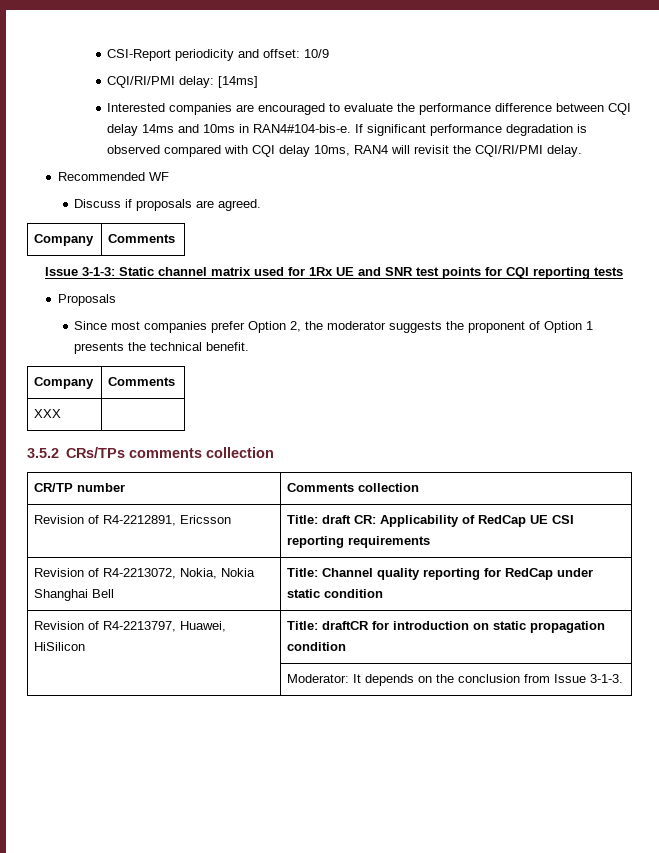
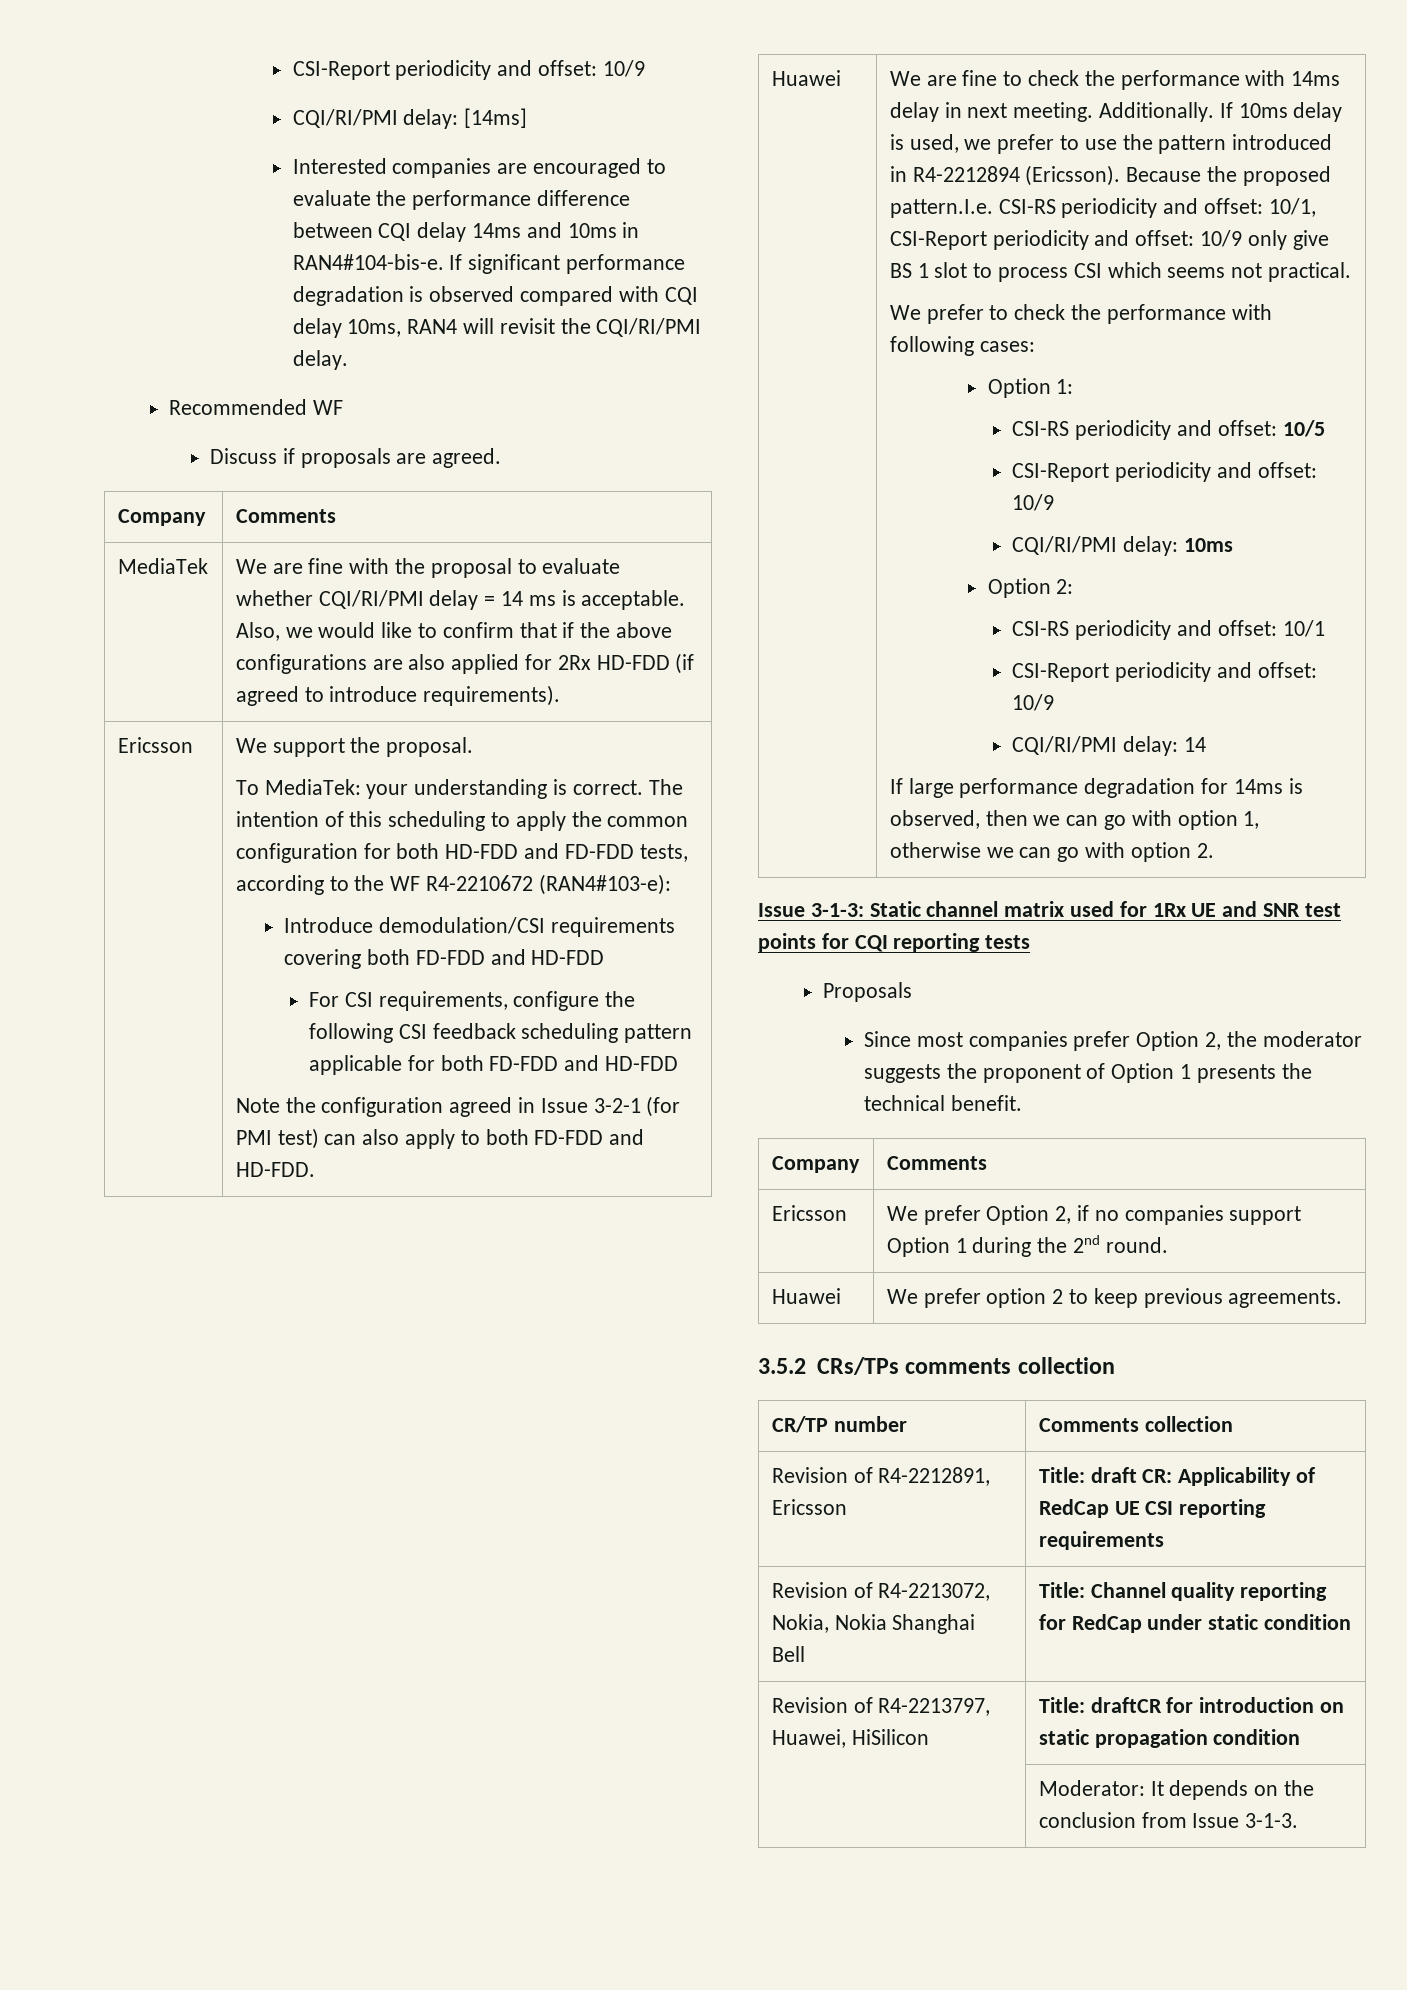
+ MediaTek | We are fine with the proposal to evaluate whether CQI/RI/PMI delay = 14 ms is acceptable. Also, we would like to confirm that if the above configurations are also applied for 2Rx HD-FDD (if agreed to introduce requirements).
+ Ericsson | We support the proposal.
+ To MediaTek: your understanding is correct. The intention of this scheduling to apply the common configuration for both HD-FDD and FD-FDD tests, according to the WF R4-2210672 (RAN4#103-e):
+ Introduce demodulation/CSI requirements covering both FD-FDD and HD-FDD
+ For CSI requirements, configure the following CSI feedback scheduling pattern applicable for both FD-FDD and HD-FDD
+ Note the configuration agreed in Issue 3-2-1 (for PMI test) can also apply to both FD-FDD and HD-FDD.
+ Huawei | We are fine to check the performance with 14ms delay in next meeting. Additionally. If 10ms delay is used, we prefer to use the pattern introduced in R4-2212894 (Ericsson). Because the proposed pattern.I.e. CSI-RS periodicity and offset: 10/1, CSI-Report periodicity and offset: 10/9 only give BS 1 slot to process CSI which seems not practical.
+ We prefer to check the performance with following cases:
+ Option 1:
+ CSI-RS periodicity and offset: 10/5
+ CSI-Report periodicity and offset: 10/9
+ CQI/RI/PMI delay: 10ms
+ Option 2:
+ CSI-RS periodicity and offset: 10/1
+ CSI-Report periodicity and offset: 10/9
+ CQI/RI/PMI delay: 14
+ If large performance degradation for 14ms is observed, then we can go with option 1, otherwise we can go with option 2.
- XXX |
+ Ericsson | We prefer Option 2, if no companies support Option 1 during the 2nd round.
+ Huawei | We prefer option 2 to keep previous agreements.

